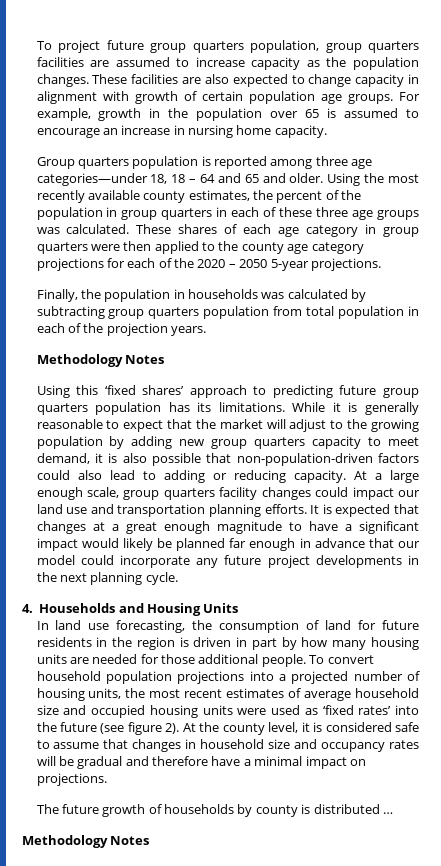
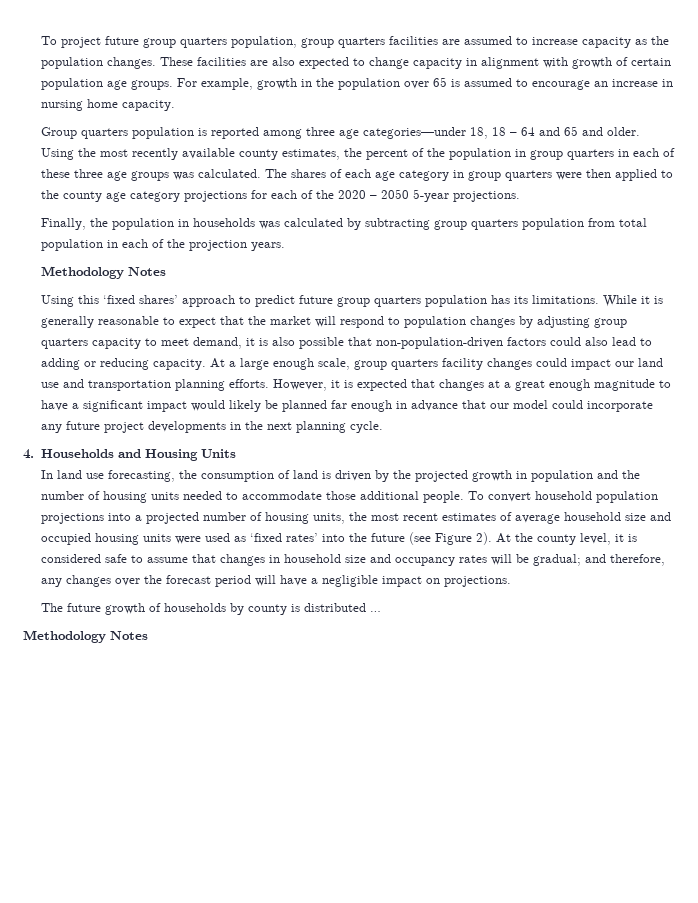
- These shares of each age category in group quarters were then applied to the county age category projections for each of the 2020 – 2050 5-year projections.
+ The shares of each age category in group quarters were then applied to the county age category projections for each of the 2020 – 2050 5-year projections.
- Using this ‘fixed shares’ approach to predicting future group quarters population has its limitations.
+ Using this ‘fixed shares’ approach to predict future group quarters population has its limitations.
- While it is generally reasonable to expect that the market will adjust to the growing population by adding new group quarters capacity to meet demand, it is also possible that non-population-driven factors could also lead to adding or reducing capacity.
+ While it is generally reasonable to expect that the market will respond to population changes by adjusting group quarters capacity to meet demand, it is also possible that non-population-driven factors could also lead to adding or reducing capacity.
- It is expected that changes at a great enough magnitude to have a significant impact would likely be planned far enough in advance that our model could incorporate any future project developments in the next planning cycle.
+ However, it is expected that changes at a great enough magnitude to have a significant impact would likely be planned far enough in advance that our model could incorporate any future project developments in the next planning cycle.
- In land use forecasting, the consumption of land for future residents in the region is driven in part by how many housing units are needed for those additional people.
+ In land use forecasting, the consumption of land is driven by the projected growth in population and the number of housing units needed to accommodate those additional people.
- To convert household population projections into a projected number of housing units, the most recent estimates of average household size and occupied housing units were used as ‘fixed rates’ into the future (see figure 2).
+ To convert household population projections into a projected number of housing units, the most recent estimates of average household size and occupied housing units were used as ‘fixed rates’ into the future (see Figure 2).
- At the county level, it is considered safe to assume that changes in household size and occupancy rates will be gradual and therefore have a minimal impact on projections.
+ At the county level, it is considered safe to assume that changes in household size and occupancy rates will be gradual; and therefore, any changes over the forecast period will have a negligible impact on projections.

